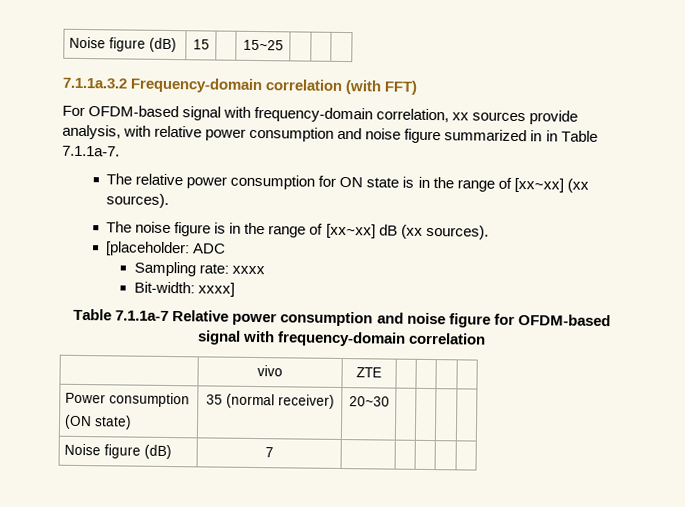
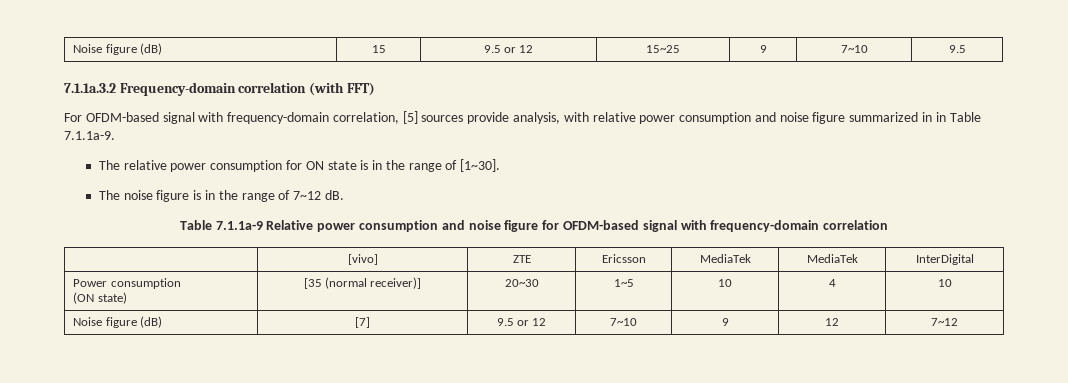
- Noise figure (dB) | 15 | | 15~25 | | |
+ Noise figure (dB) | 15 | 9.5 or 12 | 15~25 | 9 | 7~10 | 9.5
- For OFDM-based signal with frequency-domain correlation, xx sources provide analysis, with relative power consumption and noise figure summarized in in Table 7.1.1a-7.
+ For OFDM-based signal with frequency-domain correlation, [5] sources provide analysis, with relative power consumption and noise figure summarized in in Table 7.1.1a-9.
- The relative power consumption for ON state is in the range of [xx~xx] (xx sources).
+ The relative power consumption for ON state is in the range of [1~30].
- The noise figure is in the range of [xx~xx] dB (xx sources).
- [placeholder: ADC
- Sampling rate: xxxx
- Bit-width: xxxx]
- Table 7.1.1a-7 Relative power consumption and noise figure for OFDM-based signal with frequency-domain correlation
+ The noise figure is in the range of 7~12 dB.
+ Table 7.1.1a-9 Relative power consumption and noise figure for OFDM-based signal with frequency-domain correlation
- | vivo | ZTE | | | |
+ | [vivo] | ZTE | Ericsson | MediaTek | MediaTek | InterDigital
  Power consumption
- (ON state) | 35 (normal receiver) | 20~30 | | | |
- Noise figure (dB) | 7 | | | | |
+ (ON state) | [35 (normal receiver)] | 20~30 | 1~5 | 10 | 4 | 10
+ Noise figure (dB) | [7] | 9.5 or 12 | 7~10 | 9 | 12 | 7~12

